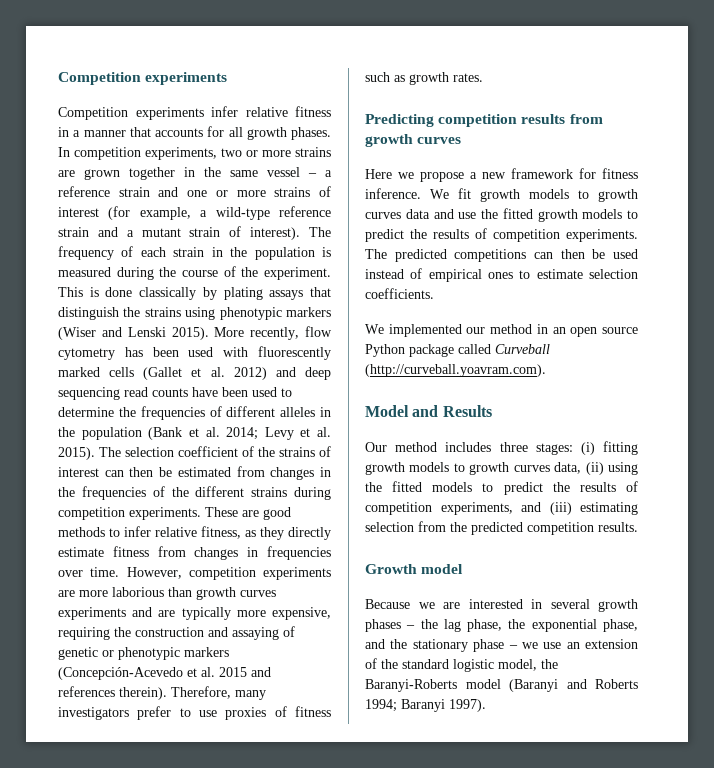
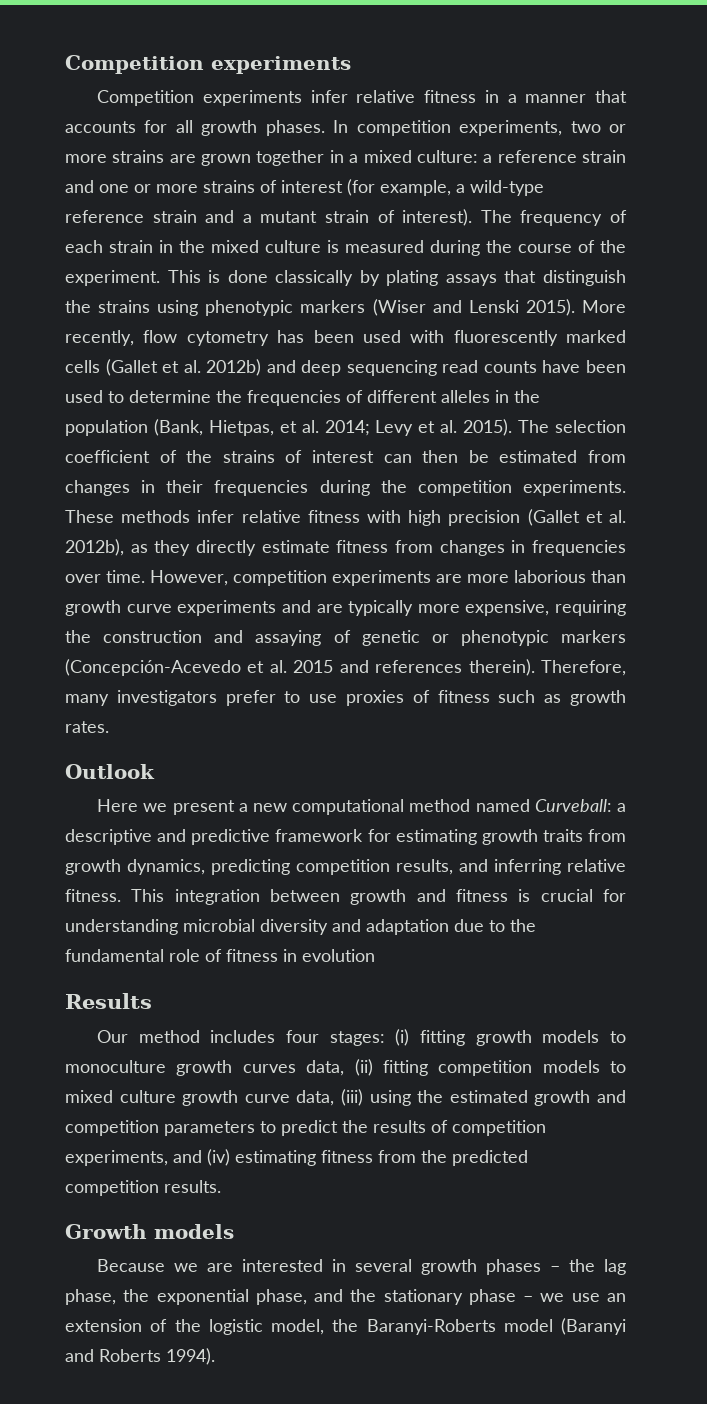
- In competition experiments, two or more strains are grown together in the same vessel – a reference strain and one or more strains of interest (for example, a wild-type reference strain and a mutant strain of interest).
+ In competition experiments, two or more strains are grown together in a mixed culture: a reference strain and one or more strains of interest (for example, a wild-type reference strain and a mutant strain of interest).
- The frequency of each strain in the population is measured during the course of the experiment.
+ The frequency of each strain in the mixed culture is measured during the course of the experiment.
- More recently, flow cytometry has been used with fluorescently marked cells (Gallet et al. 2012) and deep sequencing read counts have been used to determine the frequencies of different alleles in the population (Bank et al. 2014; Levy et al. 2015).
+ More recently, flow cytometry has been used with fluorescently marked cells (Gallet et al. 2012b) and deep sequencing read counts have been used to determine the frequencies of different alleles in the population (Bank, Hietpas, et al. 2014; Levy et al. 2015).
- The selection coefficient of the strains of interest can then be estimated from changes in the frequencies of the different strains during competition experiments. These are good methods to infer relative fitness, as they directly estimate fitness from changes in frequencies over time.
+ The selection coefficient of the strains of interest can then be estimated from changes in their frequencies during the competition experiments. These methods infer relative fitness with high precision (Gallet et al. 2012b), as they directly estimate fitness from changes in frequencies over time.
- However, competition experiments are more laborious than growth curves experiments and are typically more expensive, requiring the construction and assaying of genetic or phenotypic markers (Concepción-Acevedo et al. 2015 and references therein).
+ However, competition experiments are more laborious than growth curve experiments and are typically more expensive, requiring the construction and assaying of genetic or phenotypic markers (Concepción-Acevedo et al. 2015 and references therein).
- Predicting competition results from growth curves
+ Outlook
- Here we propose a new framework for fitness inference. We fit growth models to growth curves data and use the fitted growth models to predict the results of competition experiments. The predicted competitions can then be used instead of empirical ones to estimate selection coefficients.
- We implemented our method in an open source Python package called Curveball (http://curveball.yoavram.com).
- Model and Results
+ Here we present a new computational method named Curveball: a descriptive and predictive framework for estimating growth traits from growth dynamics, predicting competition results, and inferring relative fitness. This integration between growth and fitness is crucial for understanding microbial diversity and adaptation due to the fundamental role of fitness in evolution
+ Results
- Our method includes three stages: (i) fitting growth models to growth curves data, (ii) using the fitted models to predict the results of competition experiments, and (iii) estimating selection from the predicted competition results.
+ Our method includes four stages: (i) fitting growth models to monoculture growth curves data, (ii) fitting competition models to mixed culture growth curve data, (iii) using the estimated growth and competition parameters to predict the results of competition experiments, and (iv) estimating fitness from the predicted competition results.
- Growth model
+ Growth models
- Because we are interested in several growth phases – the lag phase, the exponential phase, and the stationary phase – we use an extension of the standard logistic model, the Baranyi-Roberts model (Baranyi and Roberts 1994; Baranyi 1997).
+ Because we are interested in several growth phases – the lag phase, the exponential phase, and the stationary phase – we use an extension of the logistic model, the Baranyi-Roberts model (Baranyi and Roberts 1994).

